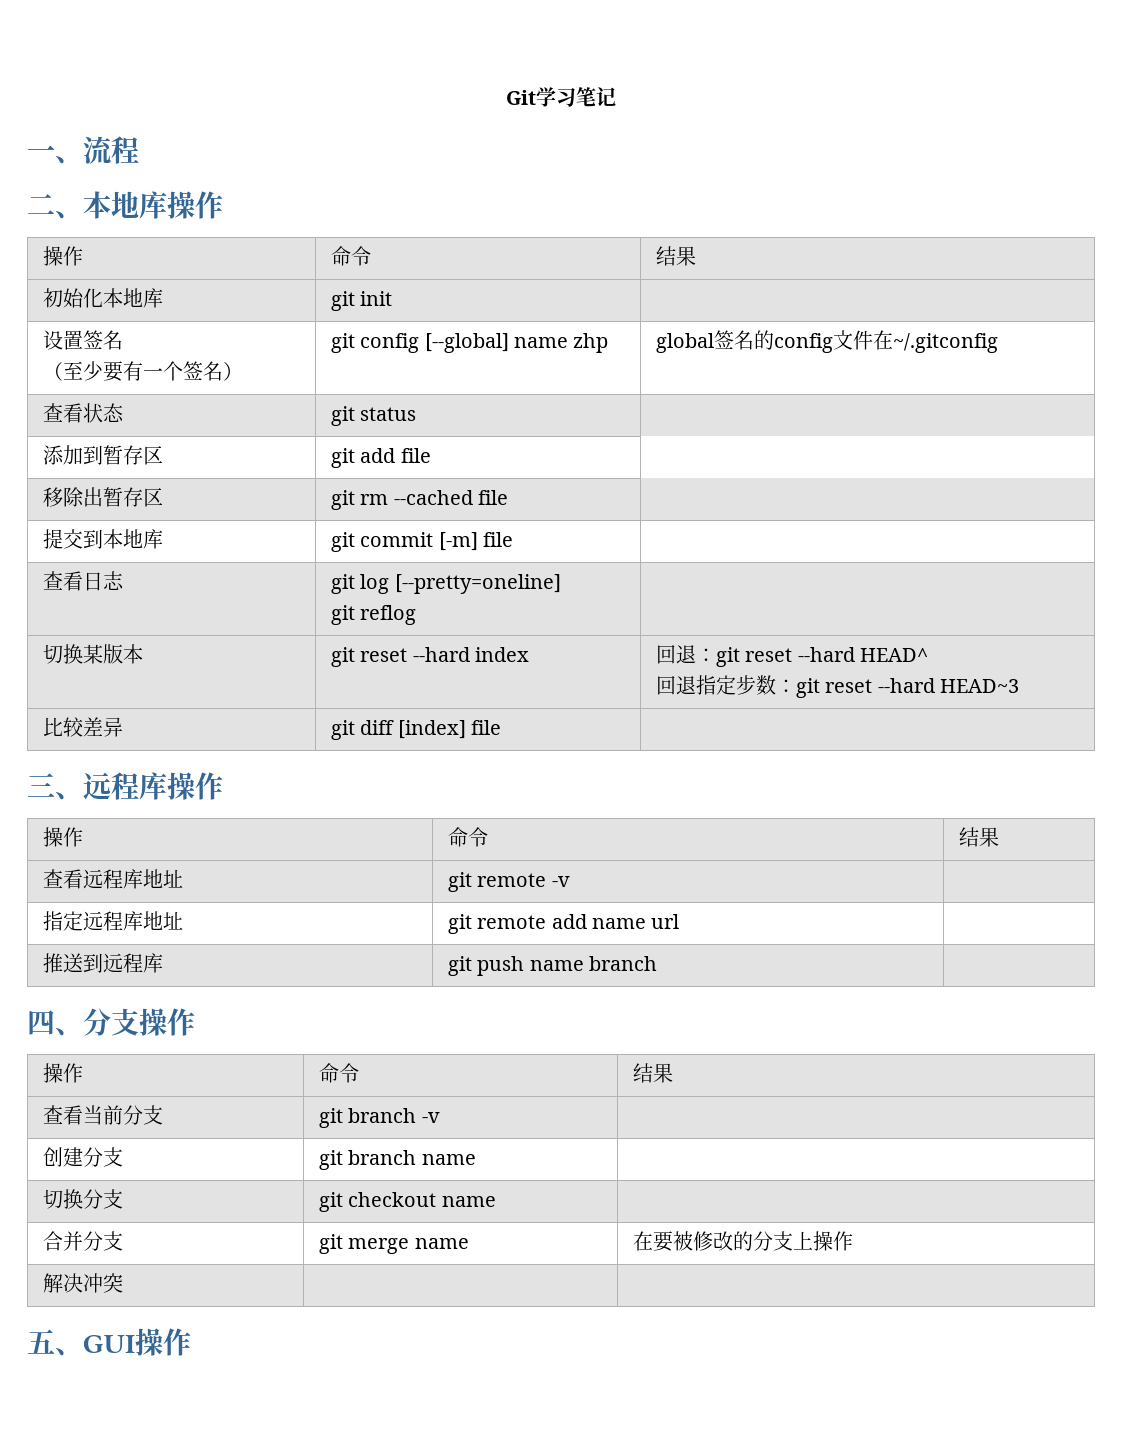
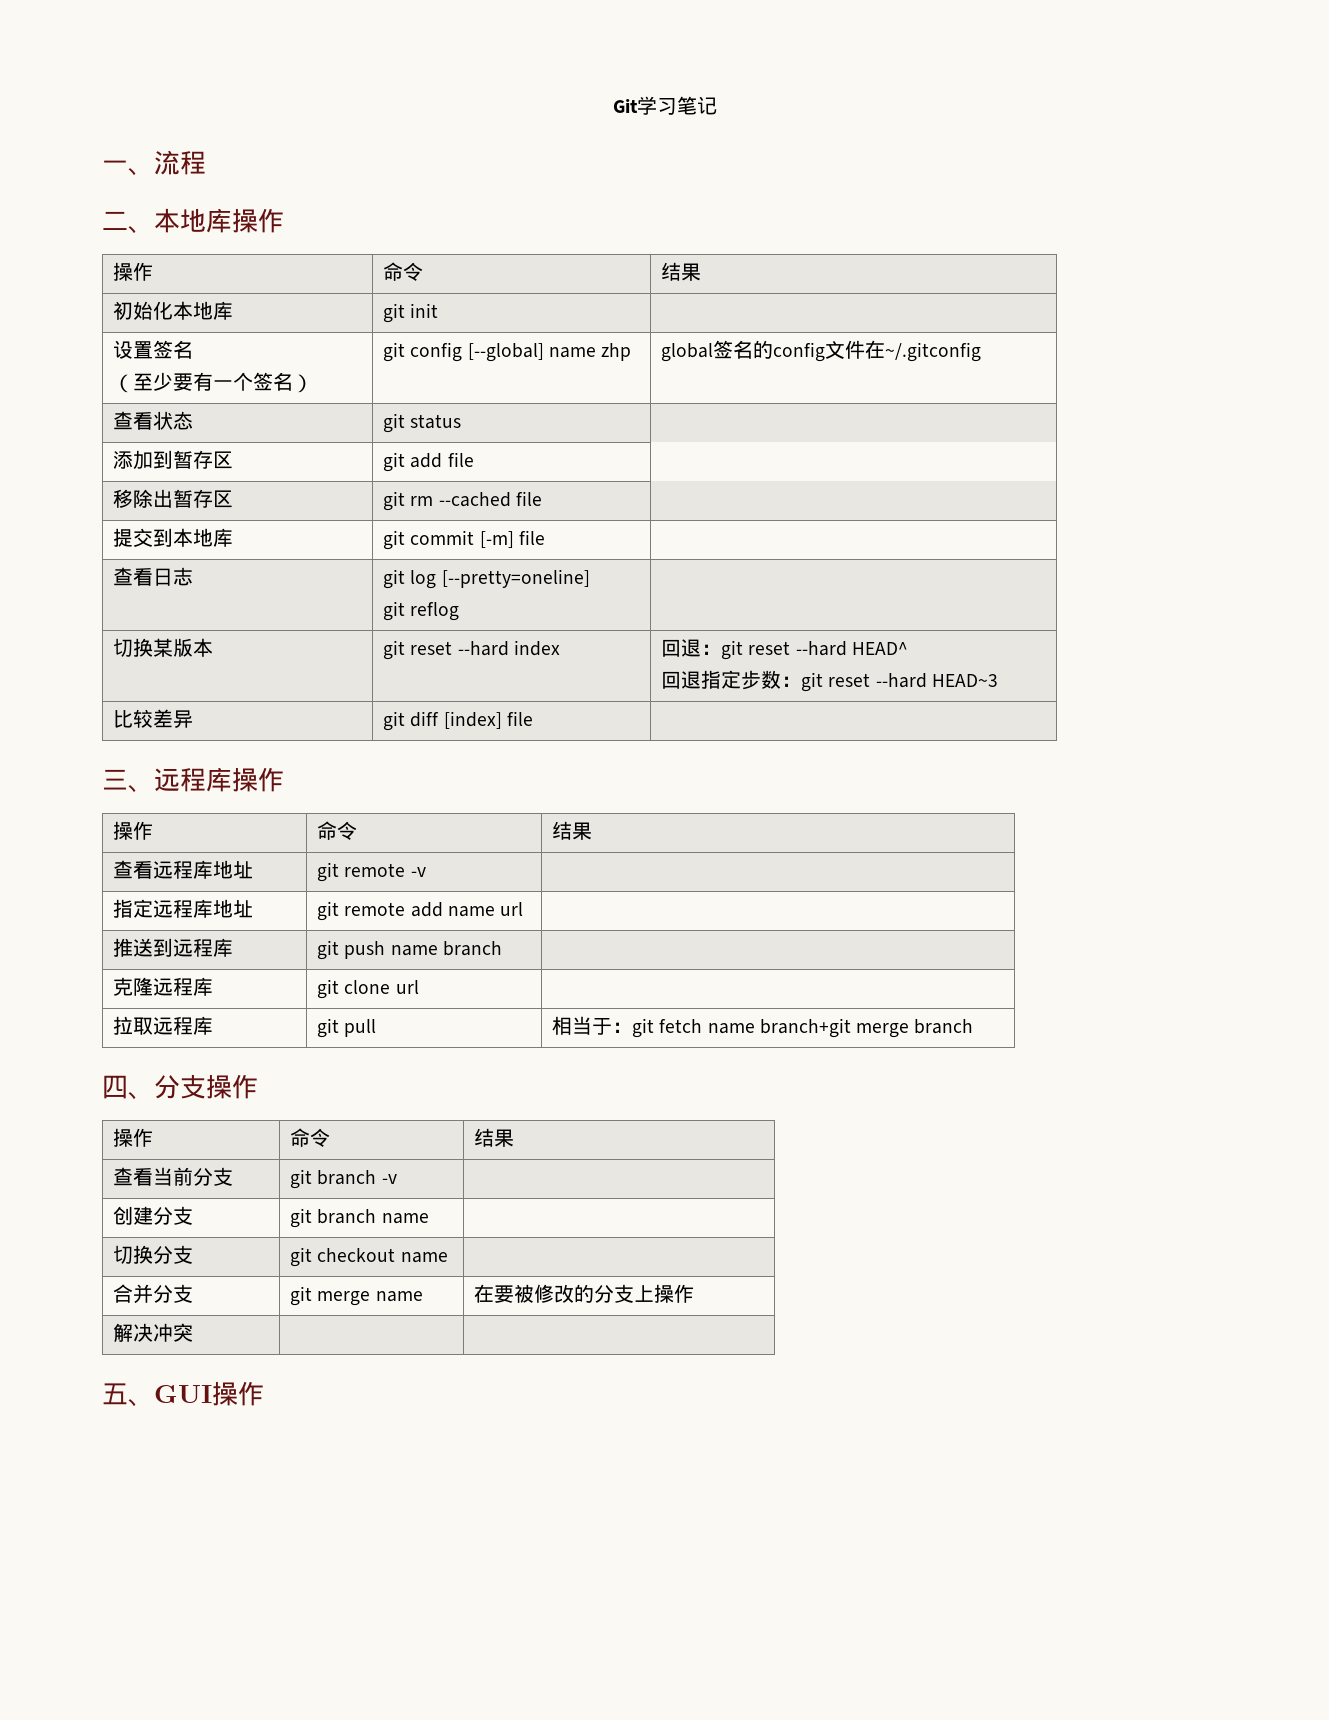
+ 克隆远程库 | git clone url |
+ 拉取远程库 | git pull | 相当于：git fetch name branch+git merge branch

